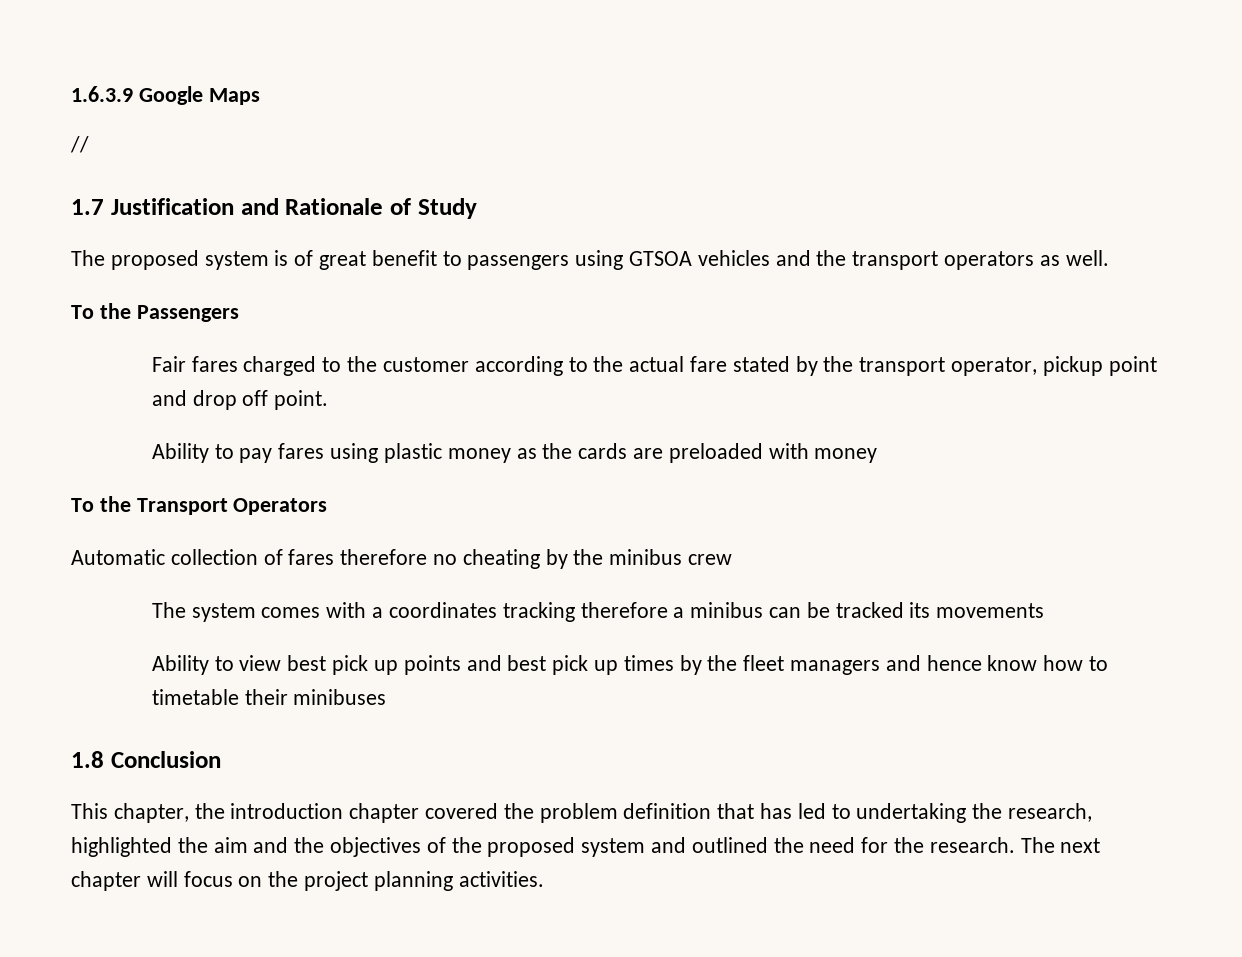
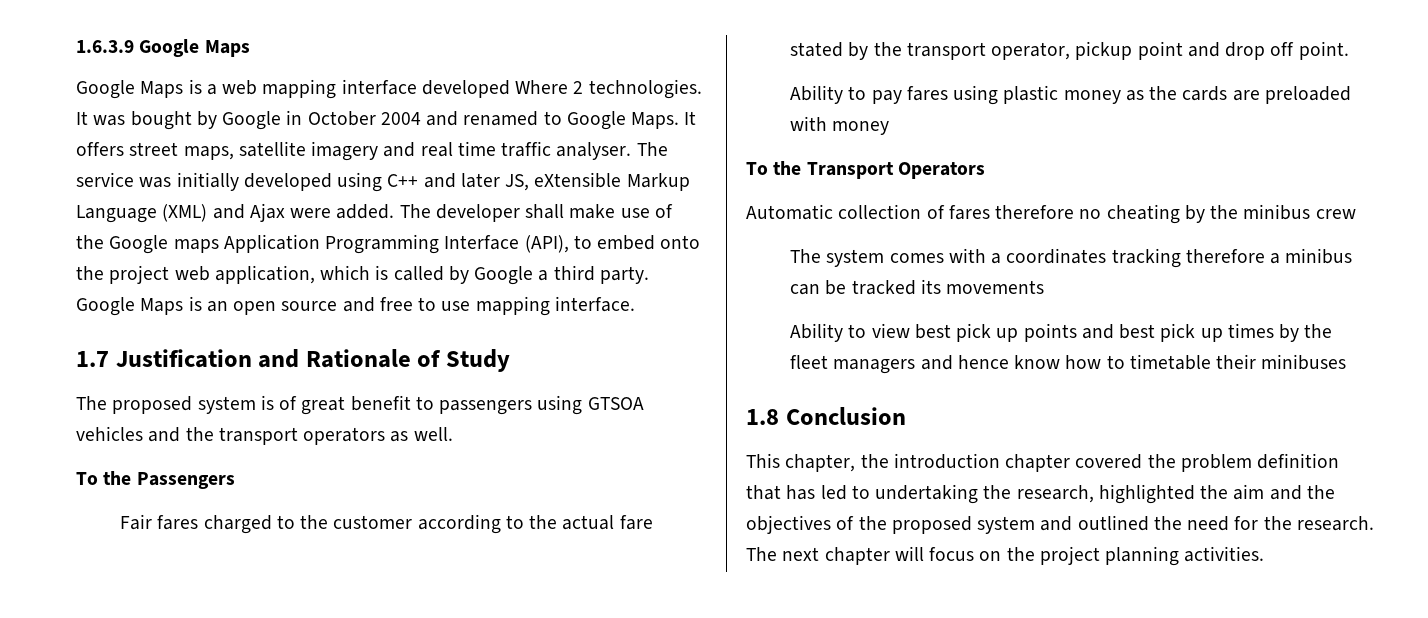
  1.6.3.9 Google Maps
- //
+ Google Maps is a web mapping interface developed Where 2 technologies. It was bought by Google in October 2004 and renamed to Google Maps. It offers street maps, satellite imagery and real time traffic analyser. The service was initially developed using C++ and later JS, eXtensible Markup Language (XML) and Ajax were added. The developer shall make use of the Google maps Application Programming Interface (API), to embed onto the project web application, which is called by Google a third party. Google Maps is an open source and free to use mapping interface.

